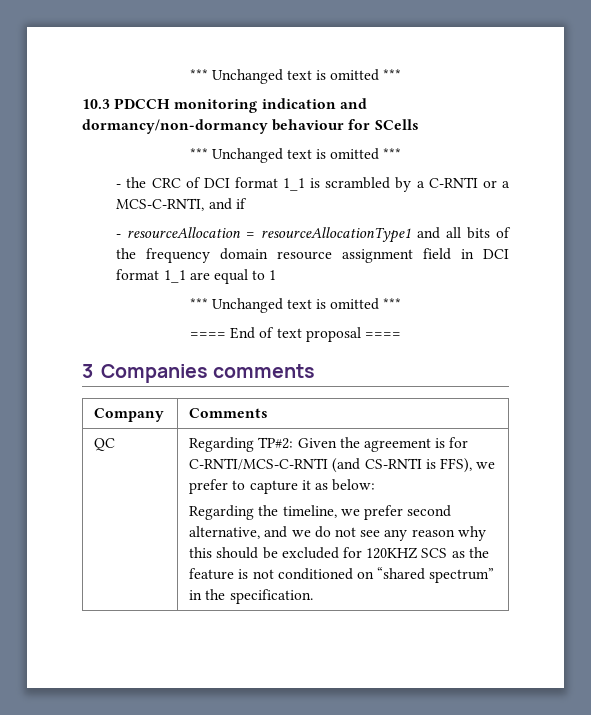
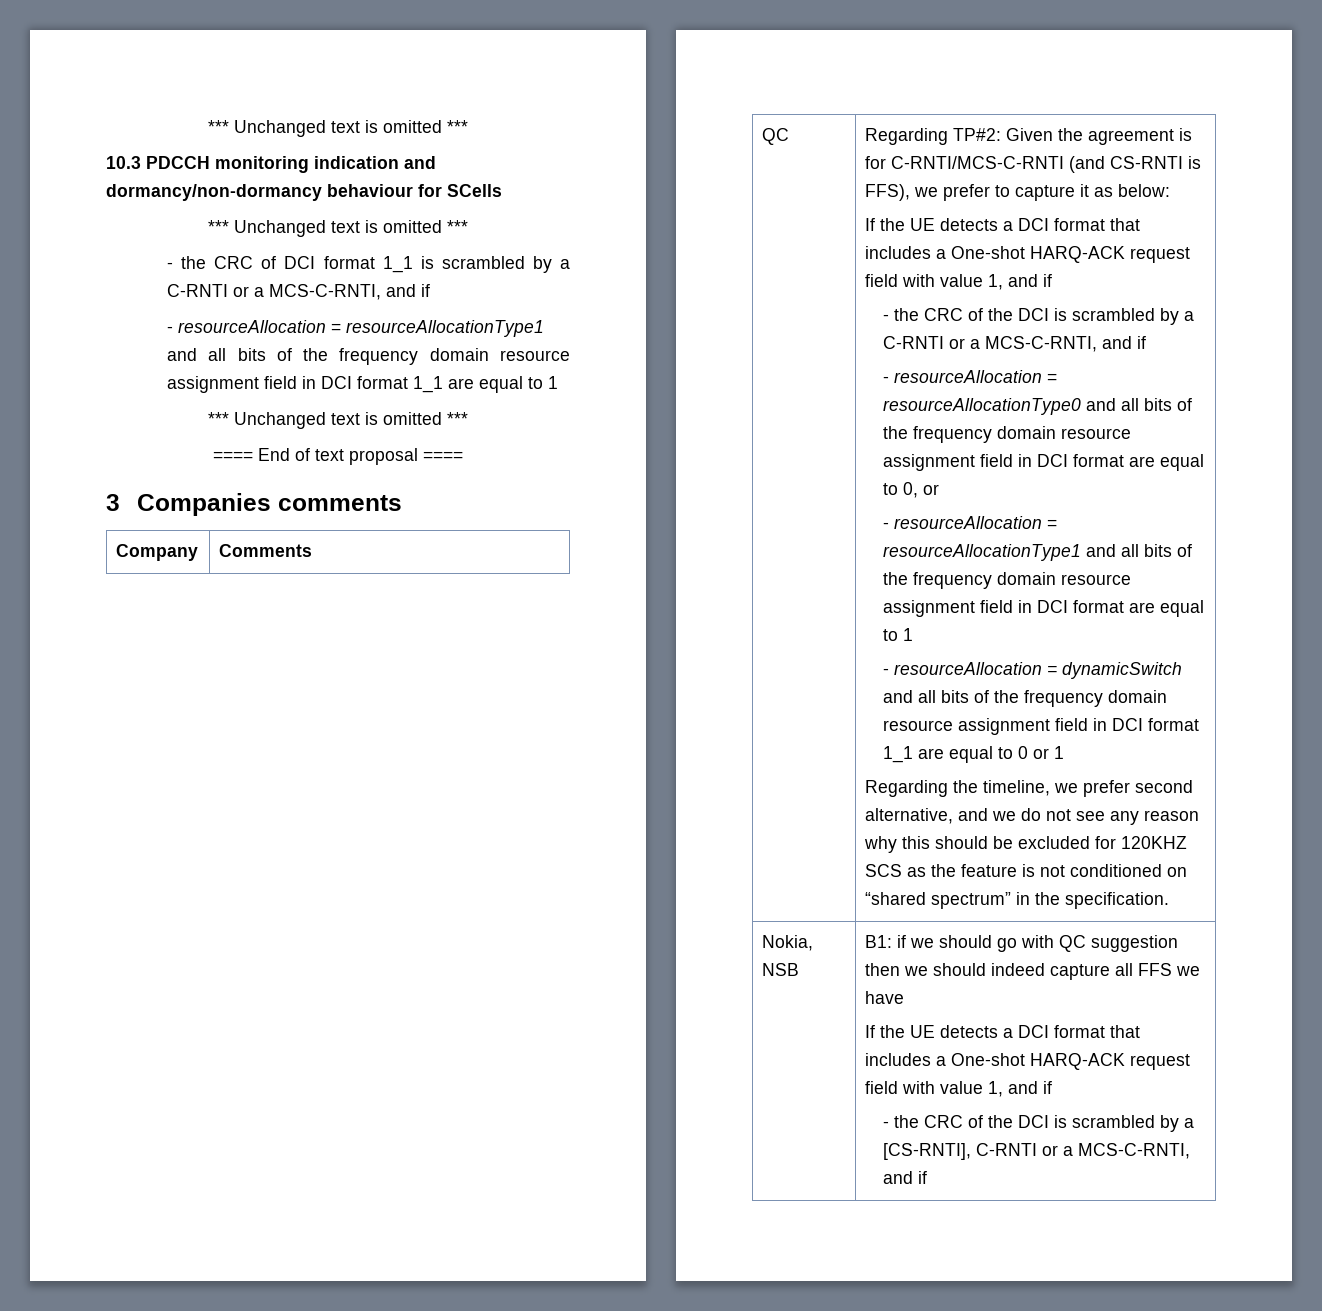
  Regarding TP#2: Given the agreement is for C-RNTI/MCS-C-RNTI (and CS-RNTI is FFS), we prefer to capture it as below:
+ If the UE detects a DCI format that includes a One-shot HARQ-ACK request field with value 1, and if
+ - the CRC of the DCI is scrambled by a C-RNTI or a MCS-C-RNTI, and if
+ - resourceAllocation = resourceAllocationType0 and all bits of the frequency domain resource assignment field in DCI format are equal to 0, or
+ - resourceAllocation = resourceAllocationType1 and all bits of the frequency domain resource assignment field in DCI format are equal to 1
+ - resourceAllocation = dynamicSwitch and all bits of the frequency domain resource assignment field in DCI format 1_1 are equal to 0 or 1
+ Nokia, NSB | B1: if we should go with QC suggestion then we should indeed capture all FFS we have
+ If the UE detects a DCI format that includes a One-shot HARQ-ACK request field with value 1, and if
+ - the CRC of the DCI is scrambled by a [CS-RNTI], C-RNTI or a MCS-C-RNTI, and if

